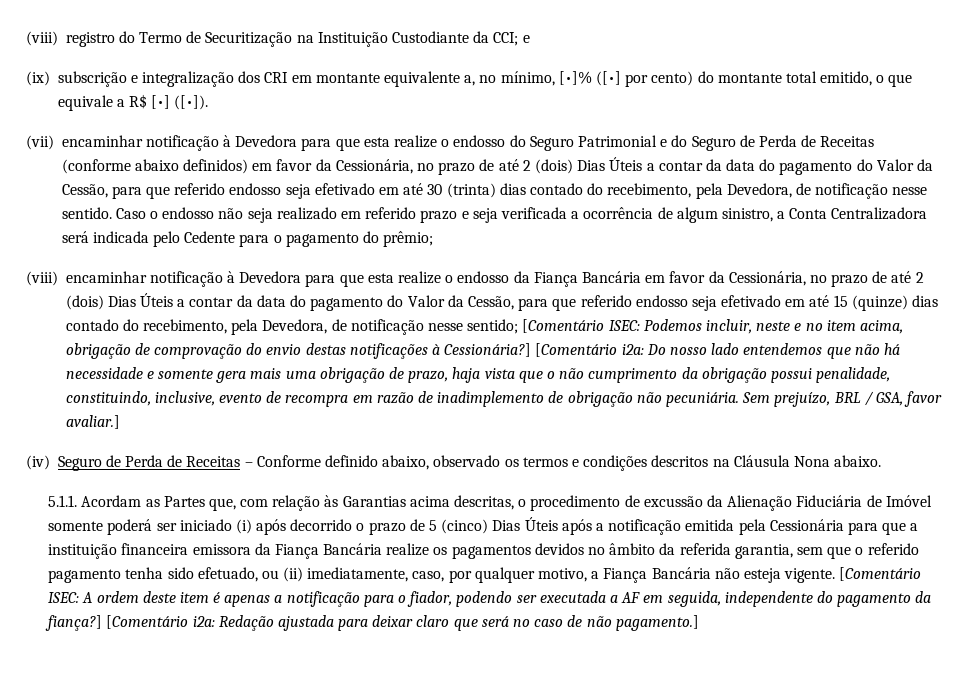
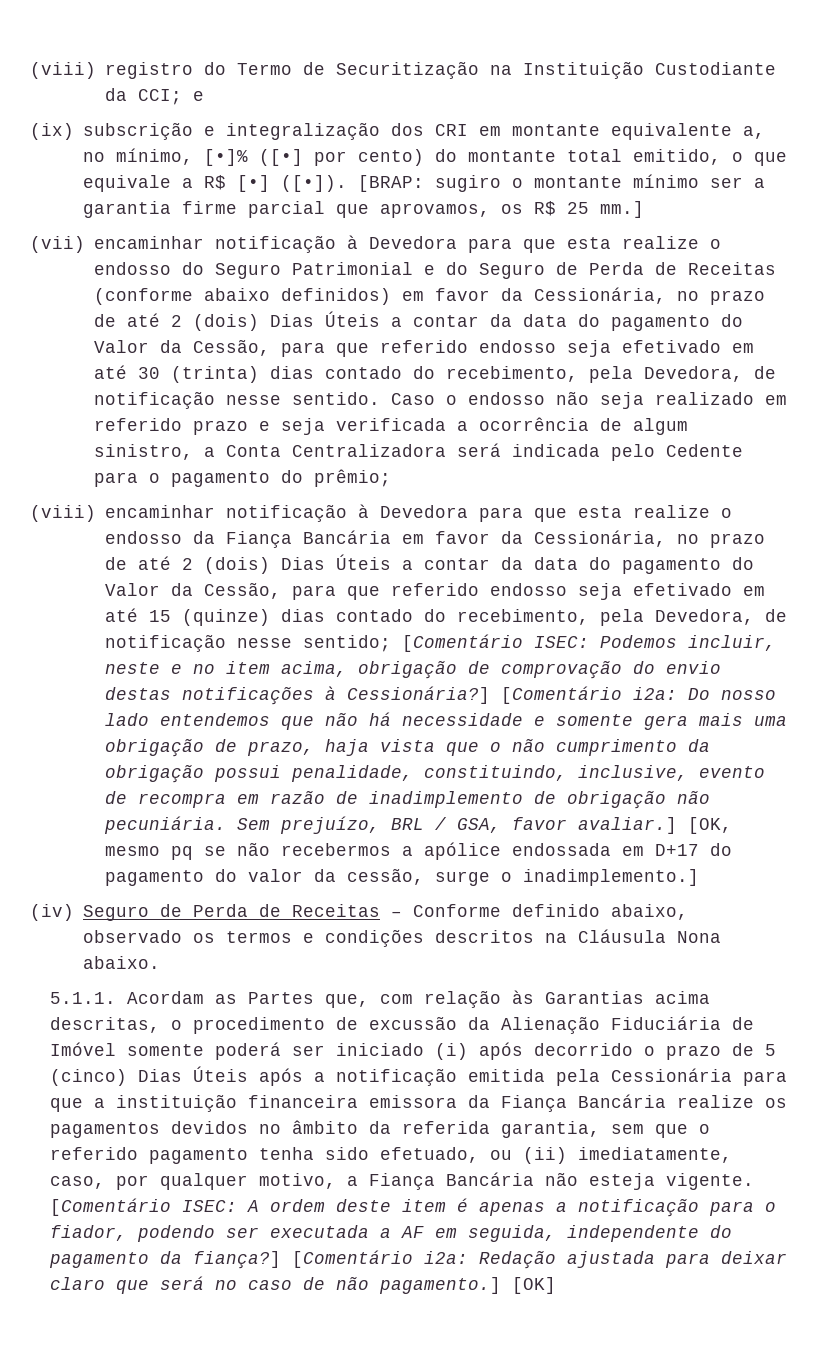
+ [BRAP: sugiro o montante mínimo ser a garantia firme parcial que aprovamos, os R$ 25 mm.]
+ [OK, mesmo pq se não recebermos a apólice endossada em D+17 do pagamento do valor da cessão, surge o inadimplemento.]
+ [OK]

